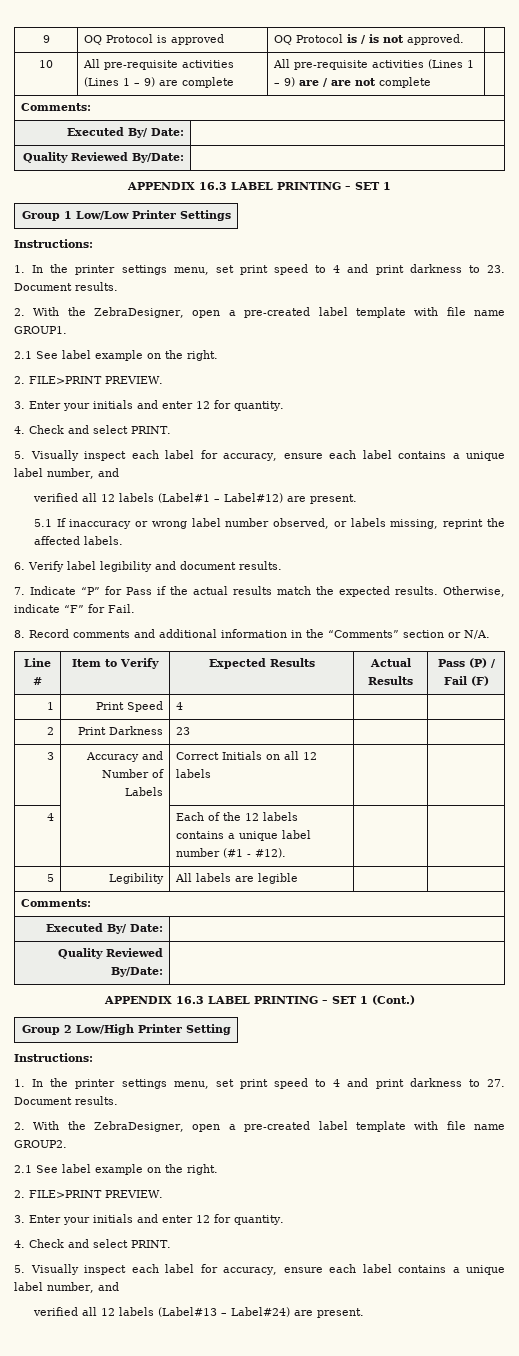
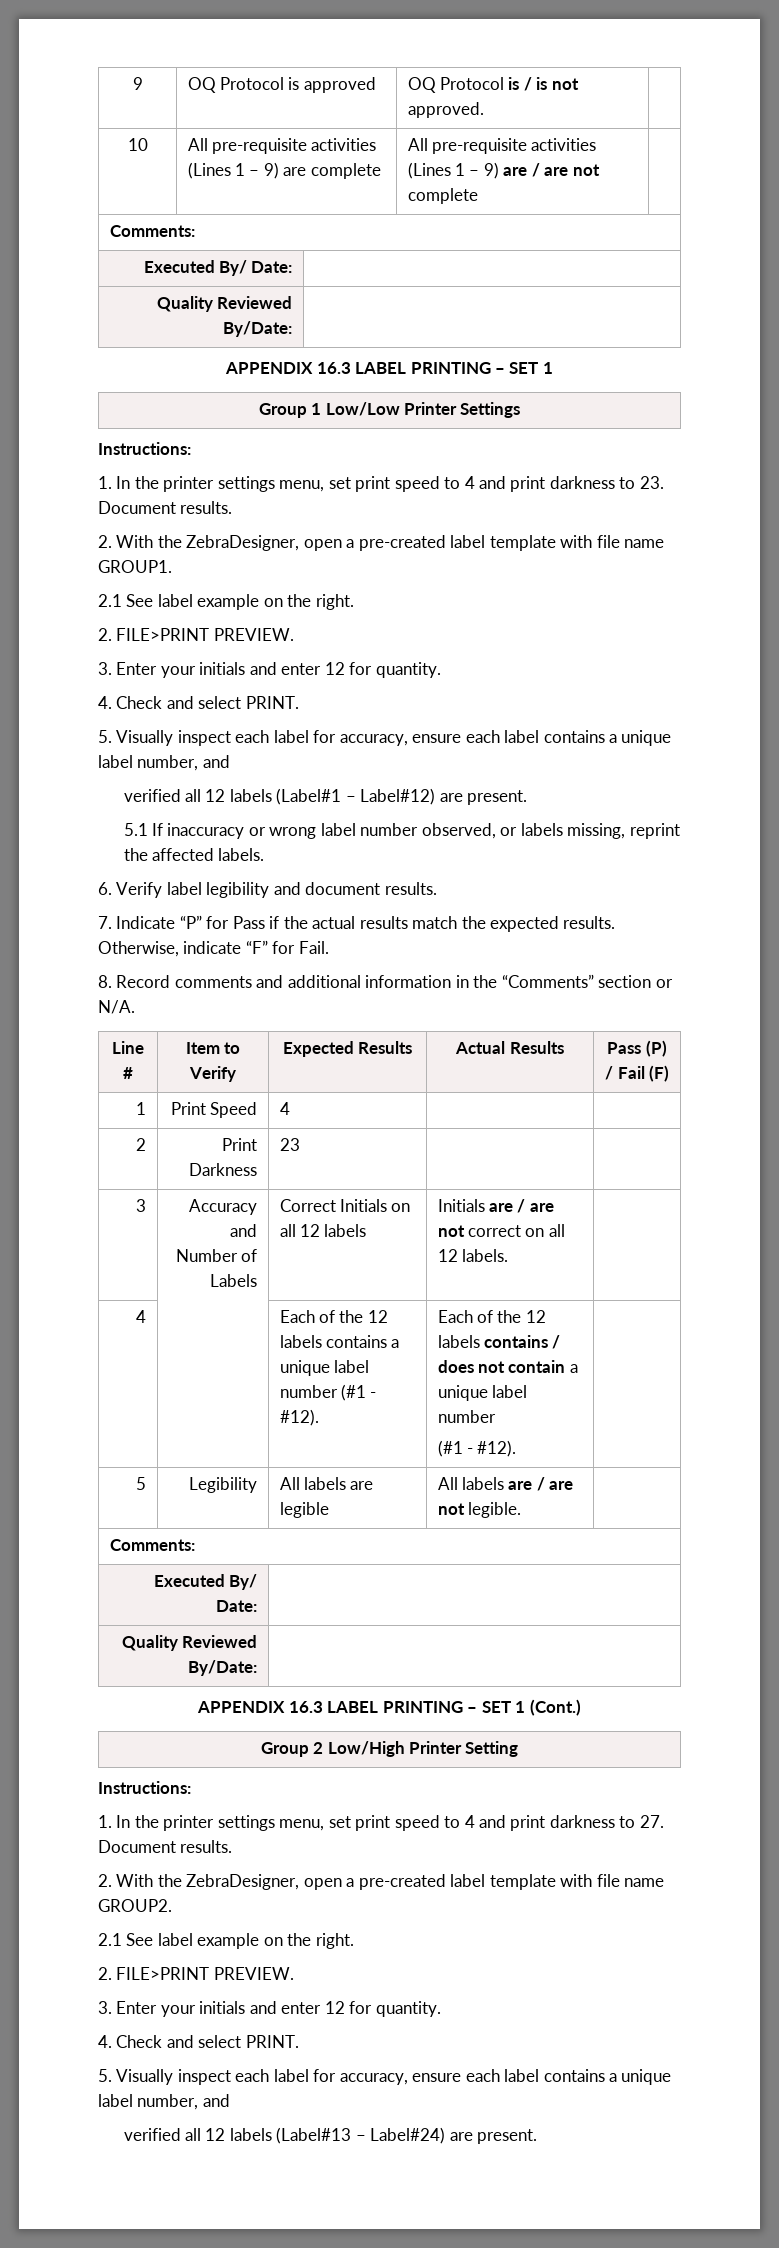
- 3 | Accuracy and Number of Labels | Correct Initials on all 12 labels | |
+ 3 | Accuracy and Number of Labels | Correct Initials on all 12 labels | Initials are / are not correct on all 12 labels. |
- 4 | | Each of the 12 labels contains a unique label number (#1 - #12). | |
+ 4 | | Each of the 12 labels contains a unique label number (#1 - #12). | Each of the 12 labels contains / does not contain a unique label number
+ (#1 - #12). |
- 5 | Legibility | All labels are legible | |
+ 5 | Legibility | All labels are legible | All labels are / are not legible. |

